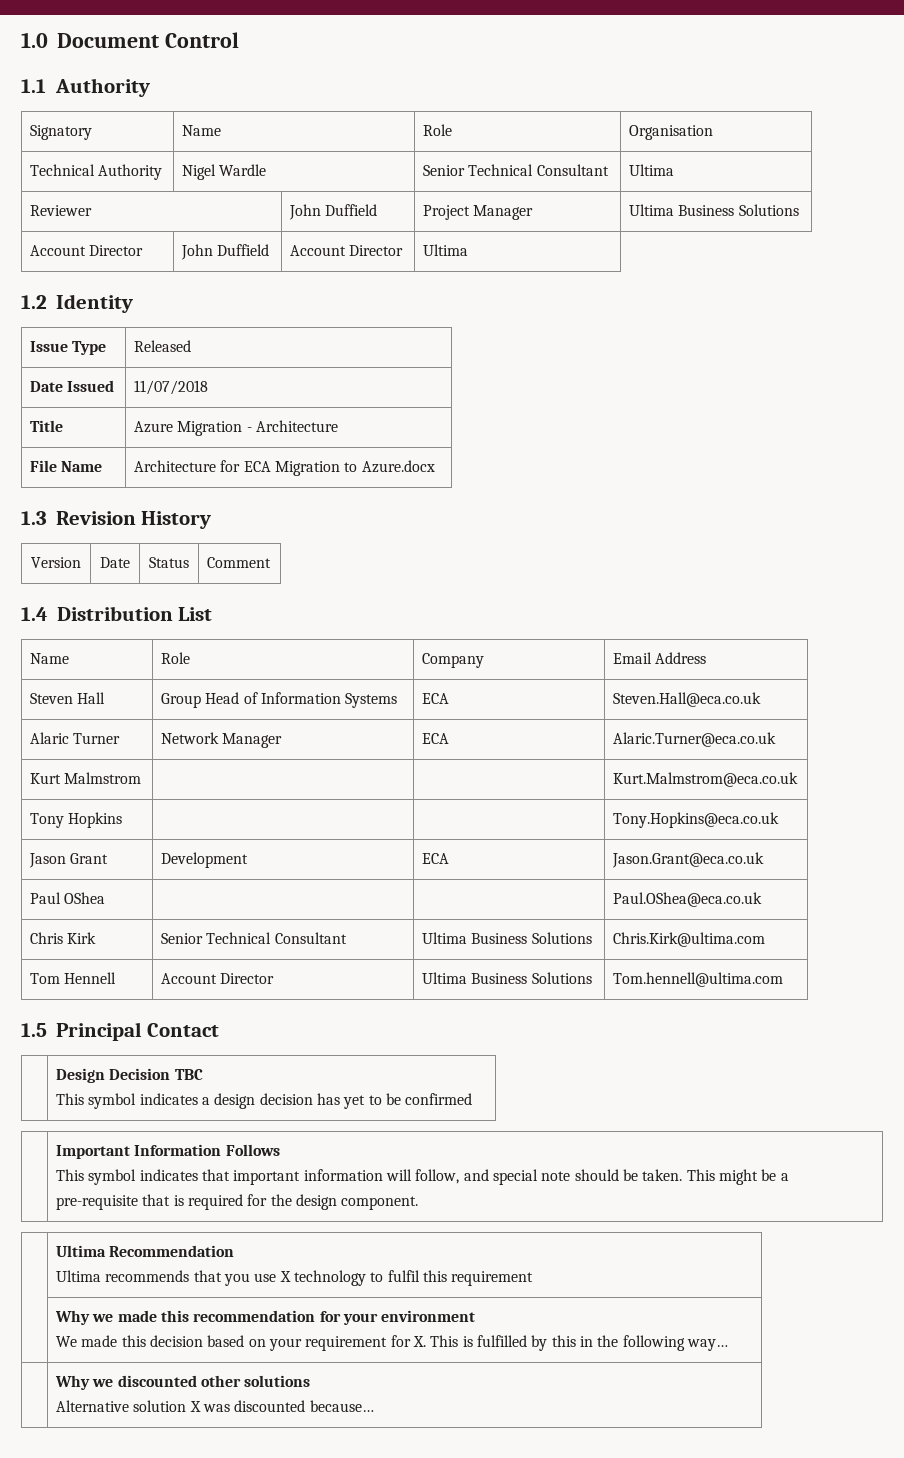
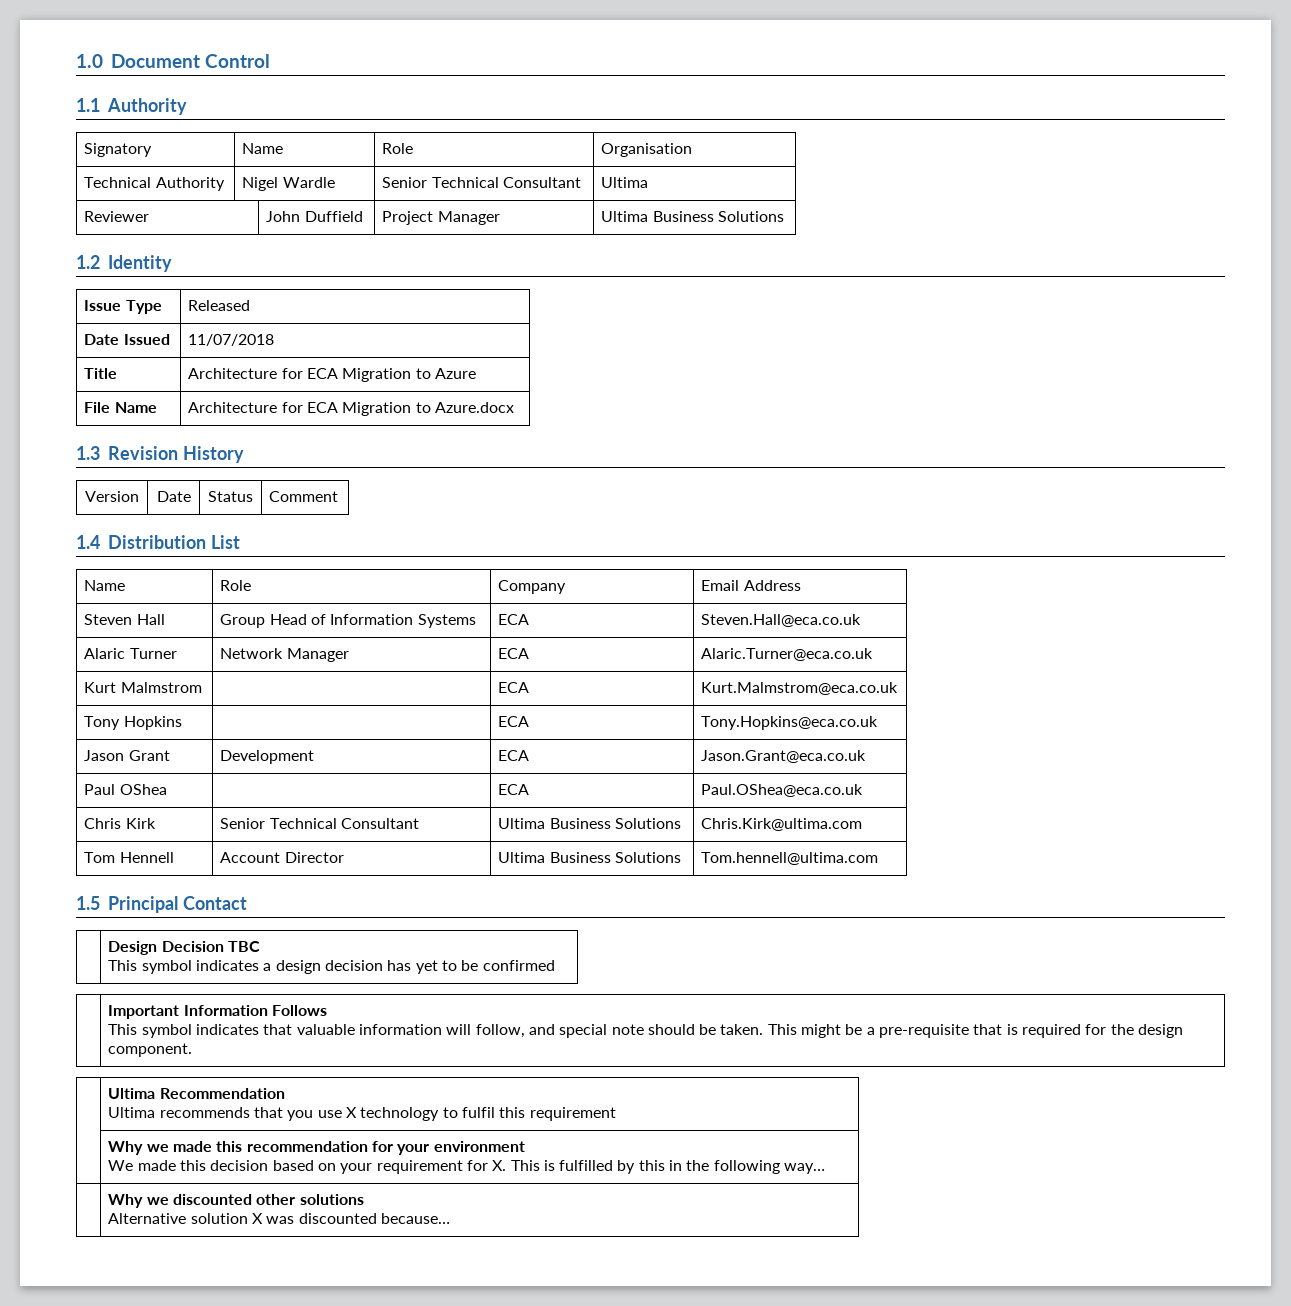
- Account Director | John Duffield | Account Director | Ultima
- Title | Azure Migration - Architecture
+ Title | Architecture for ECA Migration to Azure
- Kurt Malmstrom | | | Kurt.Malmstrom@eca.co.uk
+ Kurt Malmstrom | | ECA | Kurt.Malmstrom@eca.co.uk
- Tony Hopkins | | | Tony.Hopkins@eca.co.uk
+ Tony Hopkins | | ECA | Tony.Hopkins@eca.co.uk
- Paul OShea | | | Paul.OShea@eca.co.uk
+ Paul OShea | | ECA | Paul.OShea@eca.co.uk
  | Important Information Follows
- This symbol indicates that important information will follow, and special note should be taken. This might be a pre-requisite that is required for the design component.
+ This symbol indicates that valuable information will follow, and special note should be taken. This might be a pre-requisite that is required for the design component.

